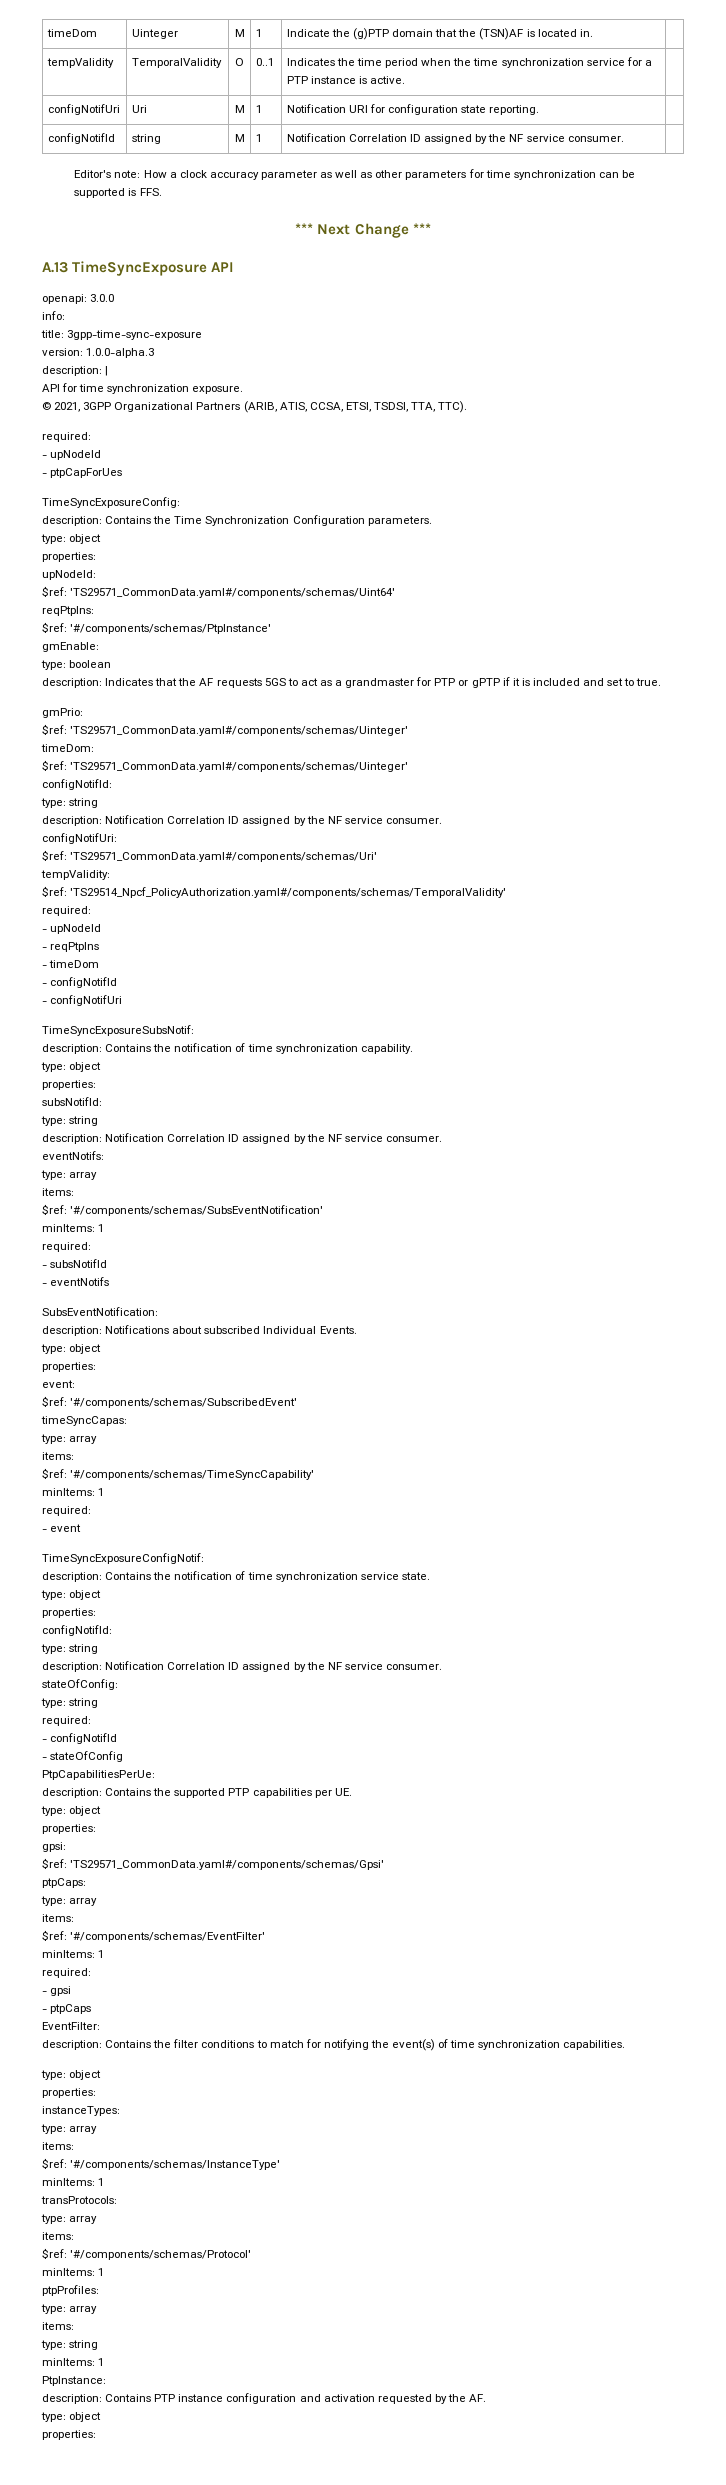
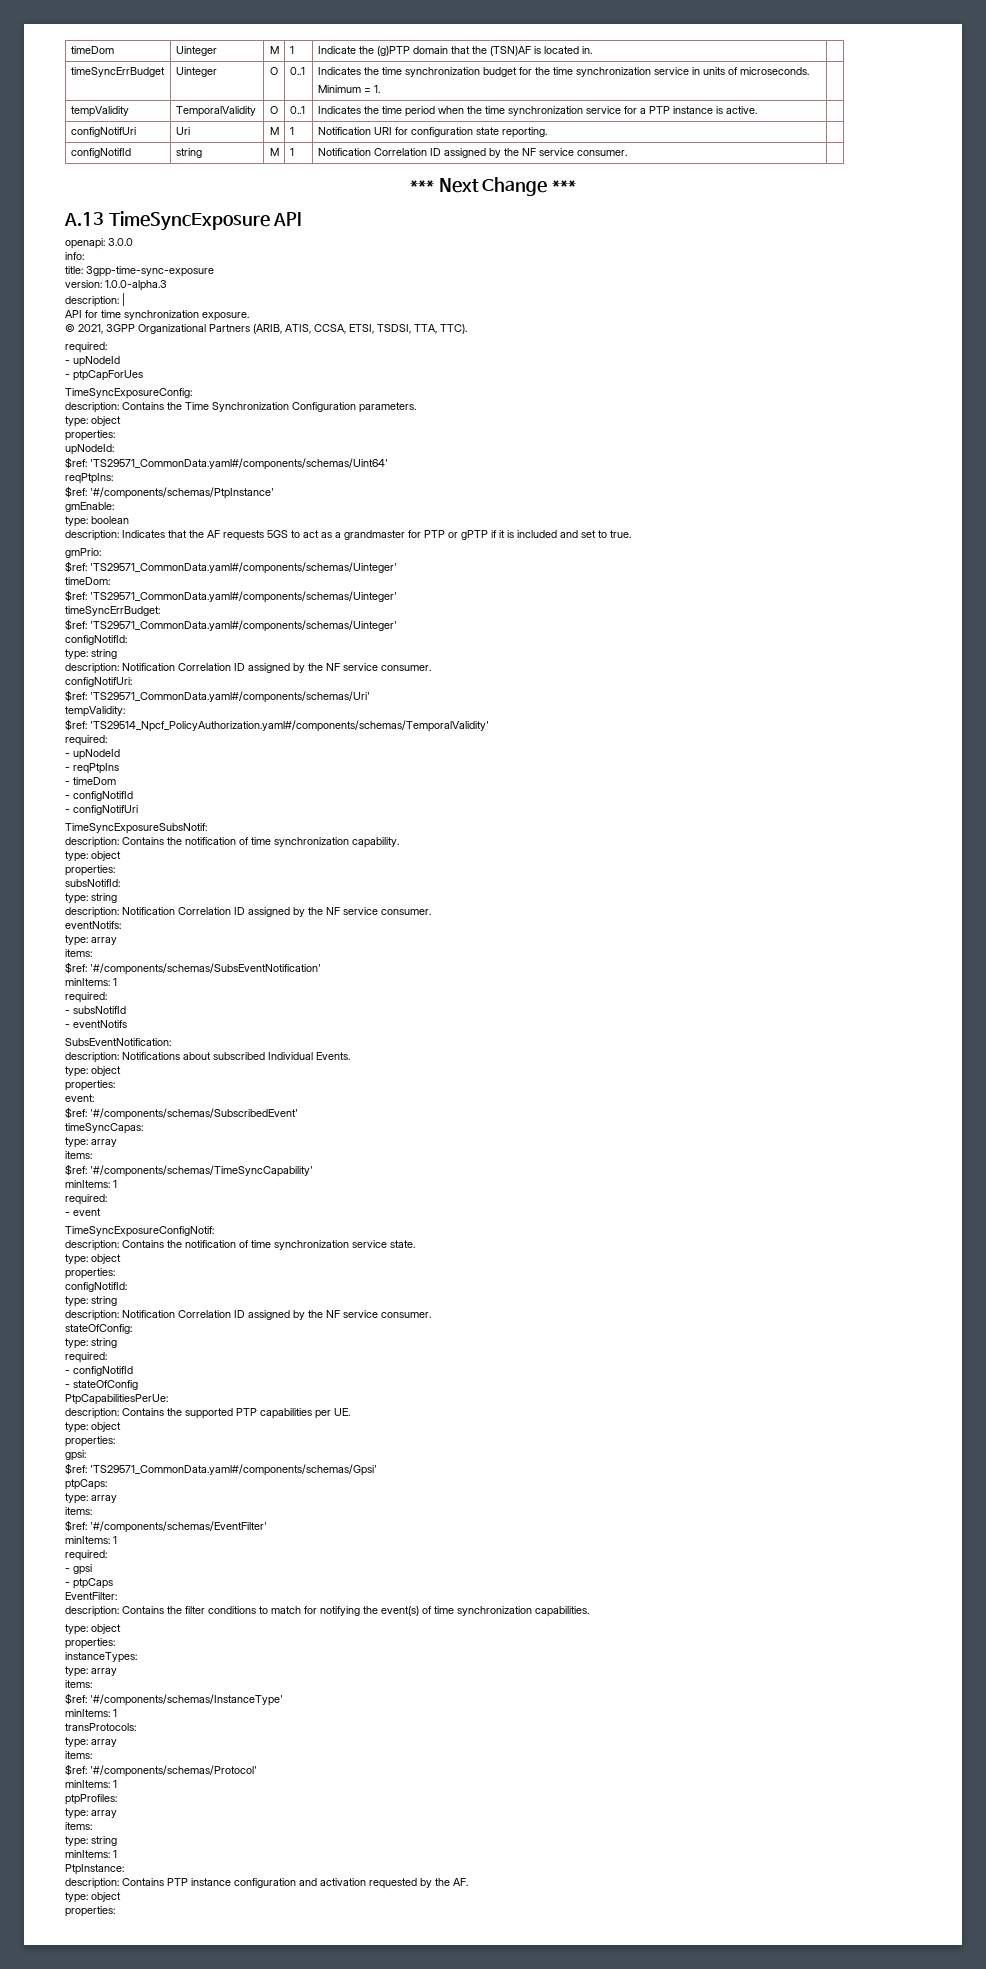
+ timeSyncErrBudget | Uinteger | O | 0..1 | Indicates the time synchronization budget for the time synchronization service in units of microseconds.
+ Minimum = 1. |
- Editor's note: How a clock accuracy parameter as well as other parameters for time synchronization can be supported is FFS.
+ timeSyncErrBudget:
+ $ref: 'TS29571_CommonData.yaml#/components/schemas/Uinteger'

